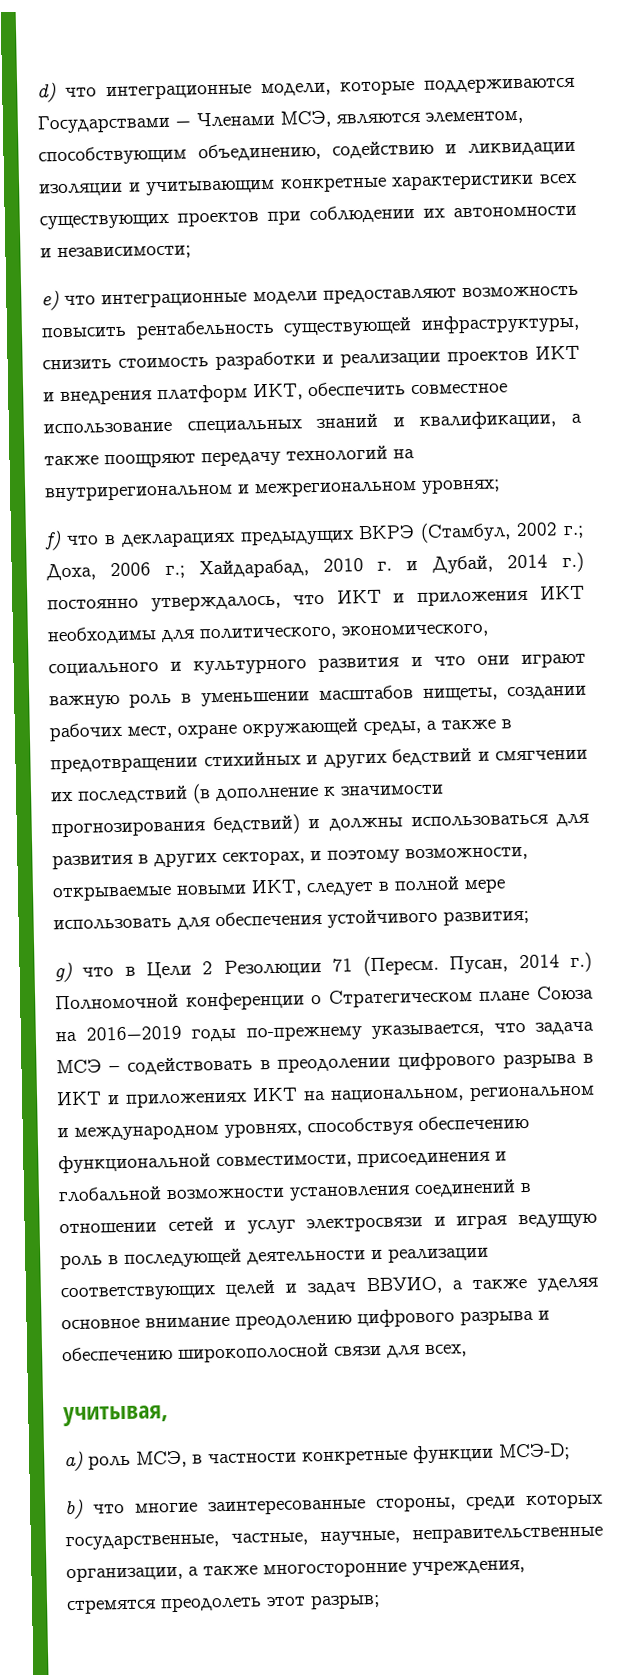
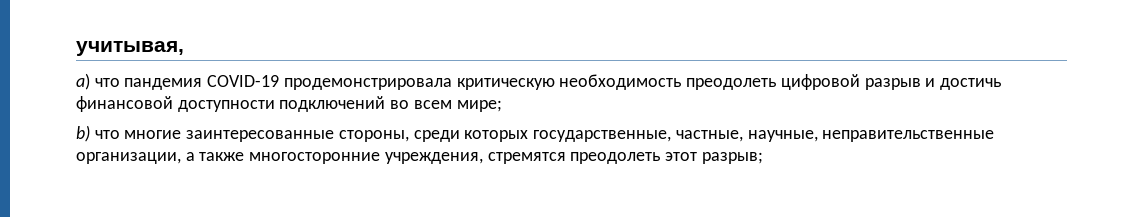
- d) что интеграционные модели, которые поддерживаются Государствами − Членами МСЭ, являются элементом, способствующим объединению, содействию и ликвидации изоляции и учитывающим конкретные характеристики всех существующих проектов при соблюдении их автономности и независимости;
- e) что интеграционные модели предоставляют возможность повысить рентабельность существующей инфраструктуры, снизить стоимость разработки и реализации проектов ИКТ и внедрения платформ ИКТ, обеспечить совместное использование специальных знаний и квалификации, а также поощряют передачу технологий на внутрирегиональном и межрегиональном уровнях;
- f) что в декларациях предыдущих ВКРЭ (Стамбул, 2002 г.; Доха, 2006 г.; Хайдарабад, 2010 г. и Дубай, 2014 г.) постоянно утверждалось, что ИКТ и приложения ИКТ необходимы для политического, экономического, социального и культурного развития и что они играют важную роль в уменьшении масштабов нищеты, создании рабочих мест, охране окружающей среды, а также в предотвращении стихийных и других бедствий и смягчении их последствий (в дополнение к значимости прогнозирования бедствий) и должны использоваться для развития в других секторах, и поэтому возможности, открываемые новыми ИКТ, следует в полной мере использовать для обеспечения устойчивого развития;
- g) что в Цели 2 Резолюции 71 (Пересм. Пусан, 2014 г.) Полномочной конференции о Стратегическом плане Союза на 2016−2019 годы по-прежнему указывается, что задача МСЭ – содействовать в преодолении цифрового разрыва в ИКТ и приложениях ИКТ на национальном, региональном и международном уровнях, способствуя обеспечению функциональной совместимости, присоединения и глобальной возможности установления соединений в отношении сетей и услуг электросвязи и играя ведущую роль в последующей деятельности и реализации соответствующих целей и задач ВВУИО, а также уделяя основное внимание преодолению цифрового разрыва и обеспечению широкополосной связи для всех,
  учитывая,
- a) роль МСЭ, в частности конкретные функции МСЭ-D;
+ a) что пандемия COVID-19 продемонстрировала критическую необходимость преодолеть цифровой разрыв и достичь финансовой доступности подключений во всем мире;

